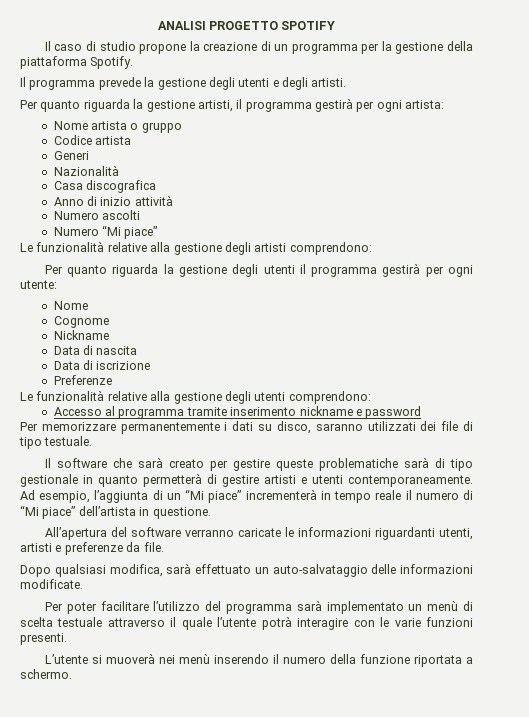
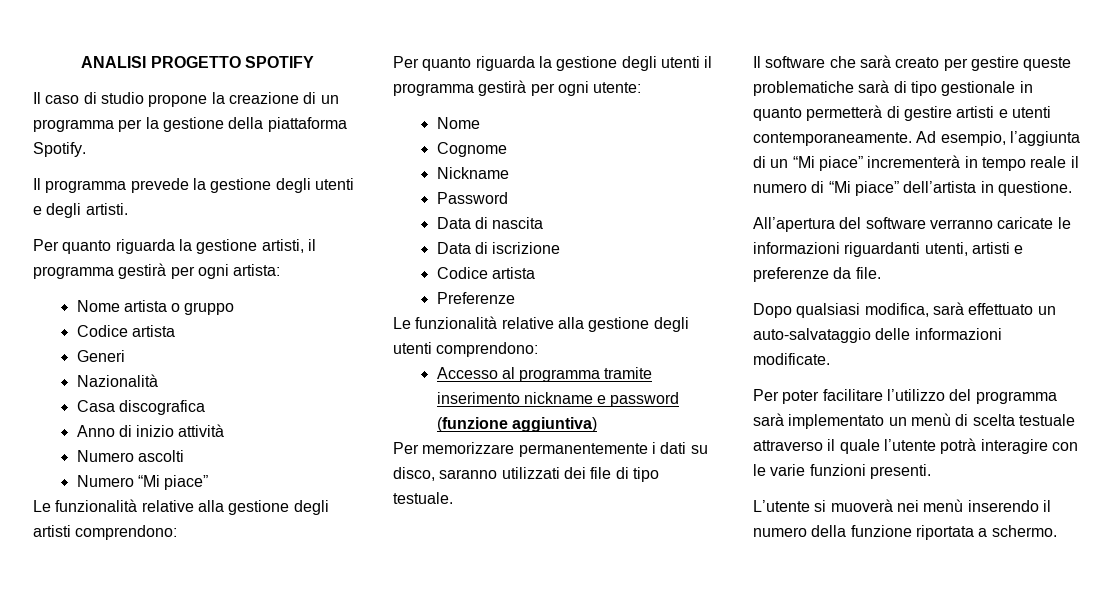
+ Password
  Data di iscrizione
+ Codice artista
- Accesso al programma tramite inserimento nickname e password
+ Accesso al programma tramite inserimento nickname e password (funzione aggiuntiva)

